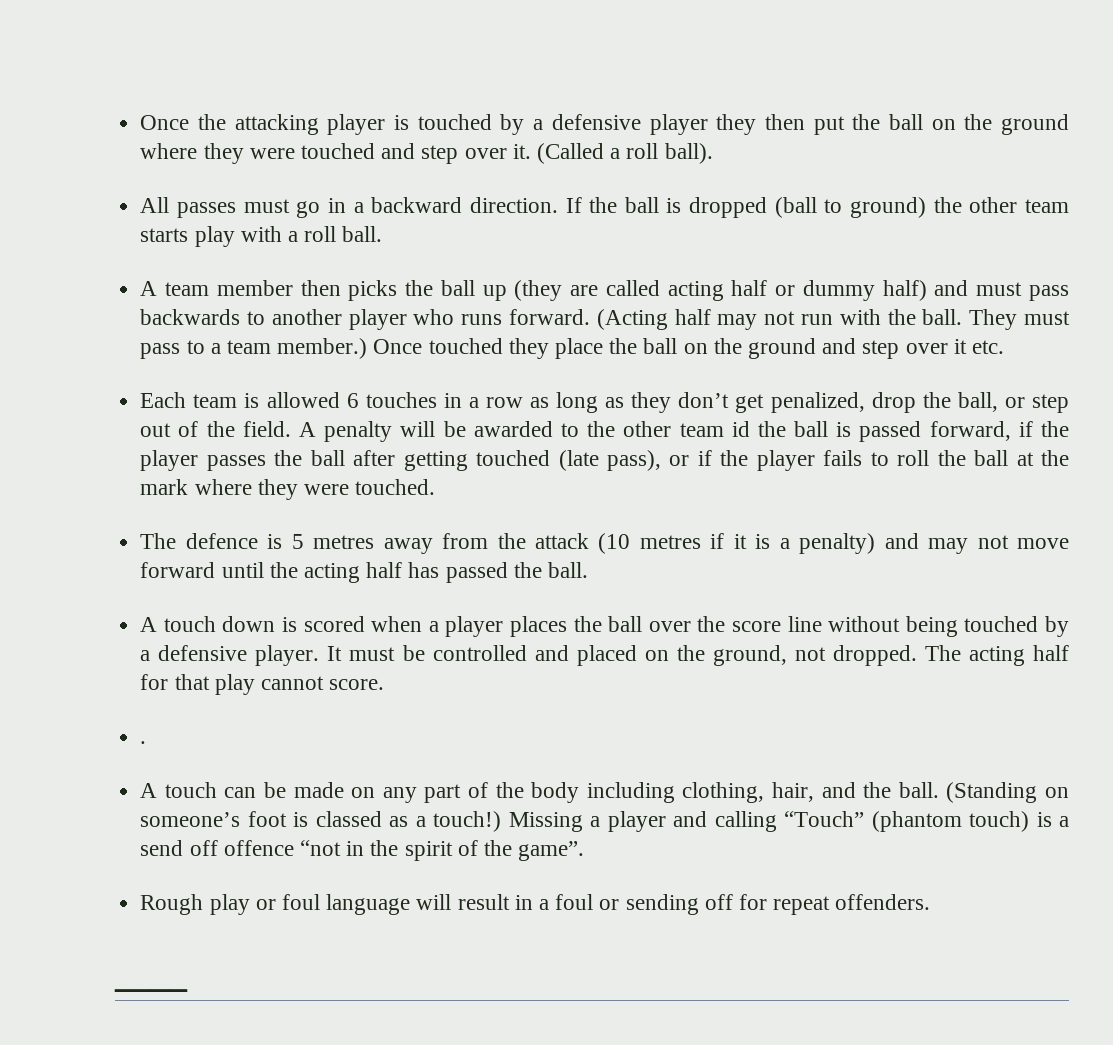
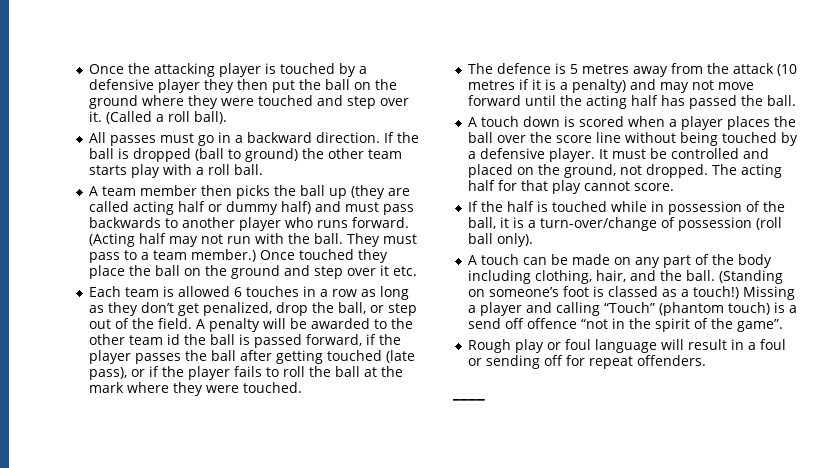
- .
+ If the half is touched while in possession of the ball, it is a turn-over/change of possession (roll ball only).

